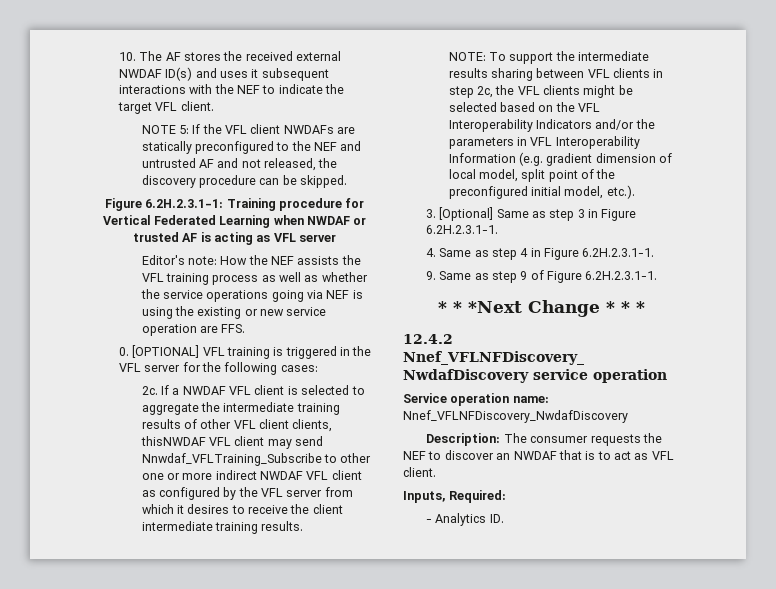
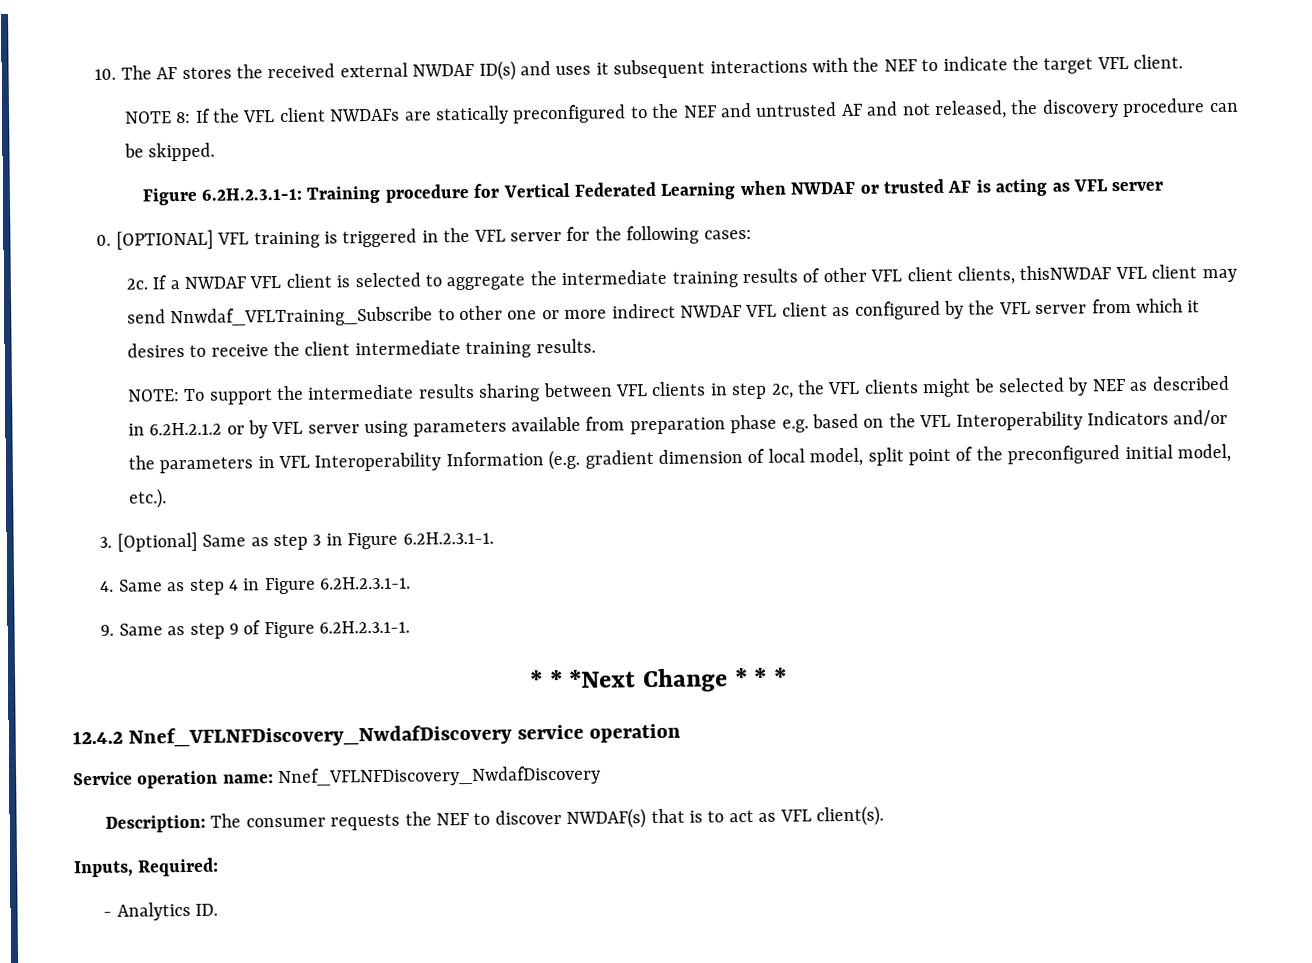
- NOTE 5: If the VFL client NWDAFs are statically preconfigured to the NEF and untrusted AF and not released, the discovery procedure can be skipped.
+ NOTE 8: If the VFL client NWDAFs are statically preconfigured to the NEF and untrusted AF and not released, the discovery procedure can be skipped.
- Editor's note: How the NEF assists the VFL training process as well as whether the service operations going via NEF is using the existing or new service operation are FFS.
- NOTE: To support the intermediate results sharing between VFL clients in step 2c, the VFL clients might be selected based on the VFL Interoperability Indicators and/or the parameters in VFL Interoperability Information (e.g. gradient dimension of local model, split point of the preconfigured initial model, etc.).
+ NOTE: To support the intermediate results sharing between VFL clients in step 2c, the VFL clients might be selected by NEF as described in 6.2H.2.1.2 or by VFL server using parameters available from preparation phase e.g. based on the VFL Interoperability Indicators and/or the parameters in VFL Interoperability Information (e.g. gradient dimension of local model, split point of the preconfigured initial model, etc.).
- Description: The consumer requests the NEF to discover an NWDAF that is to act as VFL client.
+ Description: The consumer requests the NEF to discover NWDAF(s) that is to act as VFL client(s).

